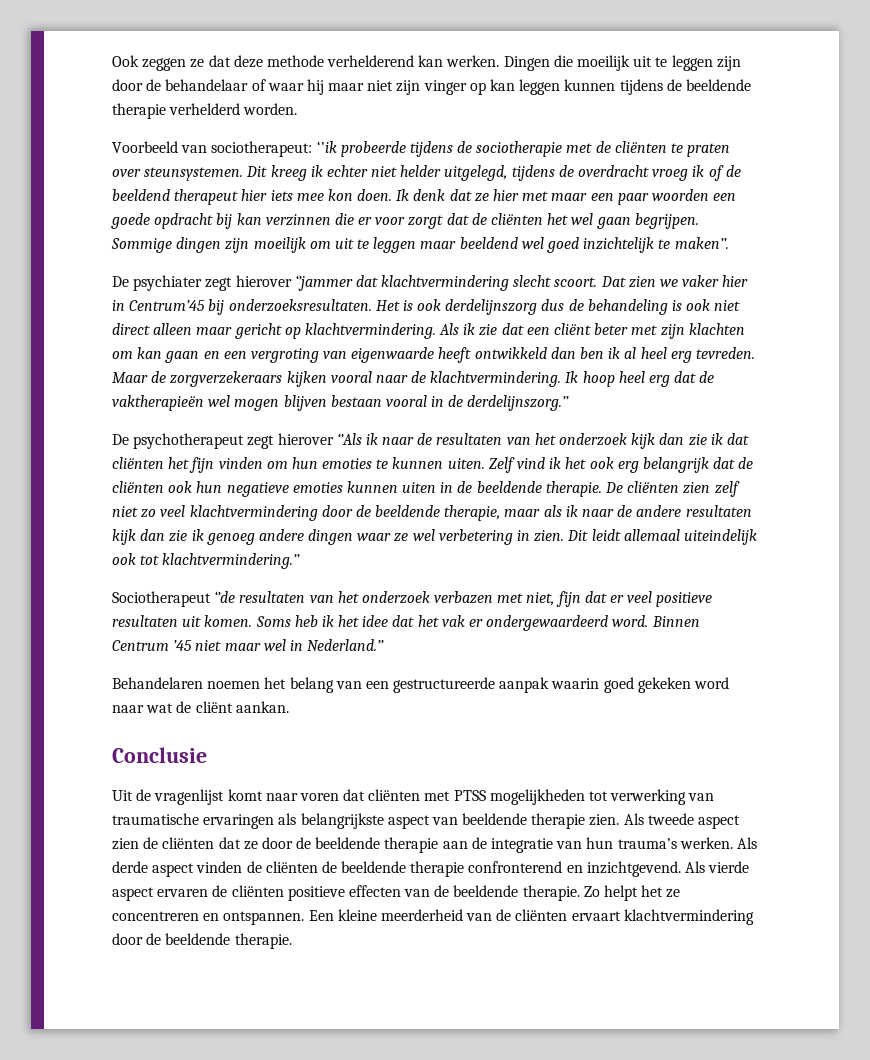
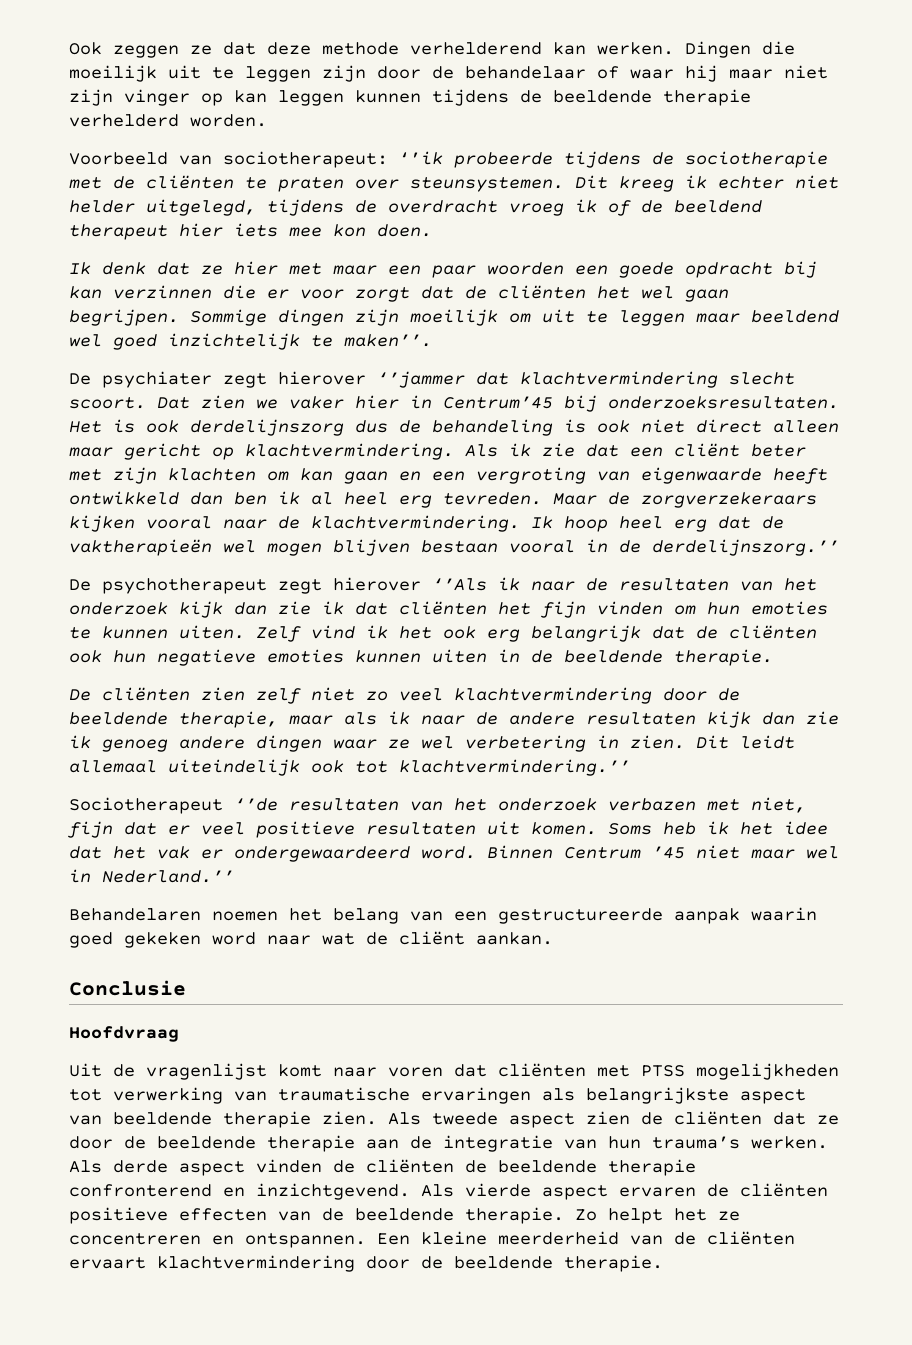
- Dit kreeg ik echter niet helder uitgelegd, tijdens de overdracht vroeg ik of de beeldend therapeut hier iets mee kon doen. Ik denk dat ze hier met maar een paar woorden een goede opdracht bij kan verzinnen die er voor zorgt dat de cliënten het wel gaan begrijpen.
+ Dit kreeg ik echter niet helder uitgelegd, tijdens de overdracht vroeg ik of de beeldend therapeut hier iets mee kon doen.
+ Ik denk dat ze hier met maar een paar woorden een goede opdracht bij kan verzinnen die er voor zorgt dat de cliënten het wel gaan begrijpen.
- Zelf vind ik het ook erg belangrijk dat de cliënten ook hun negatieve emoties kunnen uiten in de beeldende therapie. De cliënten zien zelf niet zo veel klachtvermindering door de beeldende therapie, maar als ik naar de andere resultaten kijk dan zie ik genoeg andere dingen waar ze wel verbetering in zien.
+ Zelf vind ik het ook erg belangrijk dat de cliënten ook hun negatieve emoties kunnen uiten in de beeldende therapie.
+ De cliënten zien zelf niet zo veel klachtvermindering door de beeldende therapie, maar als ik naar de andere resultaten kijk dan zie ik genoeg andere dingen waar ze wel verbetering in zien.
+ Hoofdvraag

